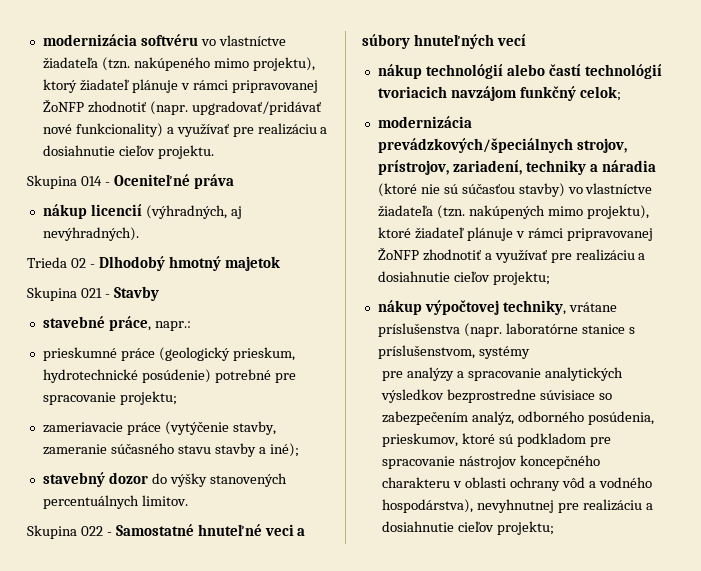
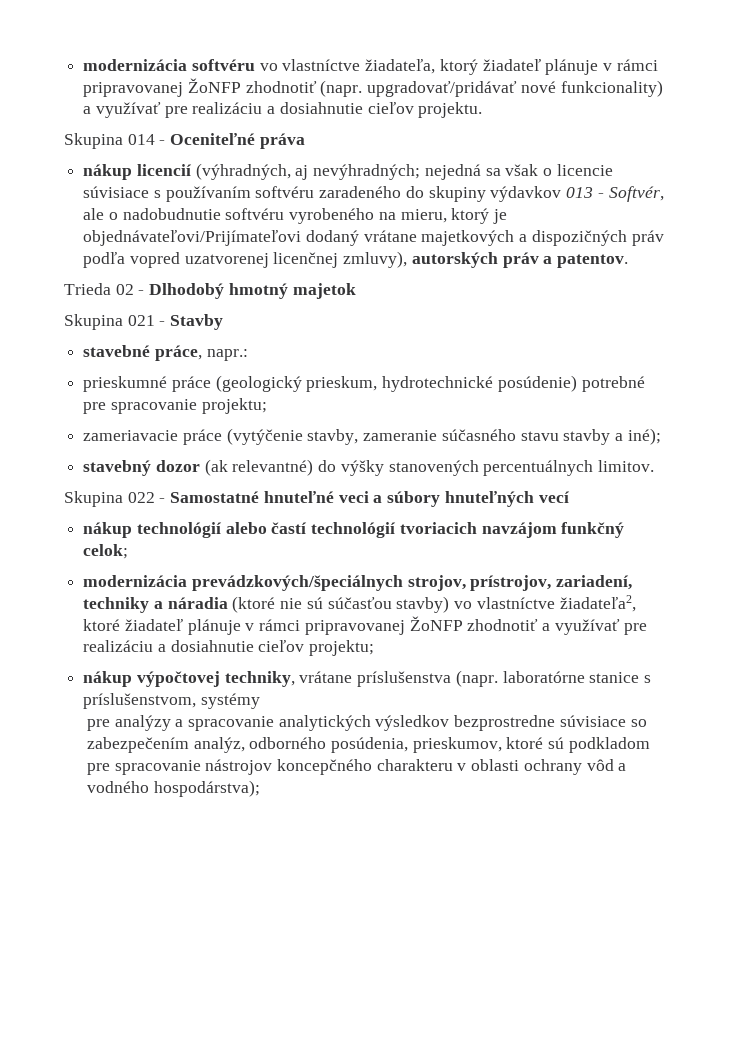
- modernizácia softvéru vo vlastníctve žiadateľa (tzn. nakúpeného mimo projektu), ktorý žiadateľ plánuje v rámci pripravovanej ŽoNFP zhodnotiť (napr. upgradovať/pridávať nové funkcionality) a využívať pre realizáciu a dosiahnutie cieľov projektu.
+ modernizácia softvéru vo vlastníctve žiadateľa, ktorý žiadateľ plánuje v rámci pripravovanej ŽoNFP zhodnotiť (napr. upgradovať/pridávať nové funkcionality) a využívať pre realizáciu a dosiahnutie cieľov projektu.
- nákup licencií (výhradných, aj nevýhradných).
+ nákup licencií (výhradných, aj nevýhradných; nejedná sa však o licencie súvisiace s používaním softvéru zaradeného do skupiny výdavkov 013 - Softvér, ale o nadobudnutie softvéru vyrobeného na mieru, ktorý je objednávateľovi/Prijímateľovi dodaný vrátane majetkových a dispozičných práv podľa vopred uzatvorenej licenčnej zmluvy), autorských práv a patentov.
- stavebný dozor do výšky stanovených percentuálnych limitov.
+ stavebný dozor (ak relevantné) do výšky stanovených percentuálnych limitov.
- modernizácia prevádzkových/špeciálnych strojov, prístrojov, zariadení, techniky a náradia (ktoré nie sú súčasťou stavby) vo vlastníctve žiadateľa (tzn. nakúpených mimo projektu), ktoré žiadateľ plánuje v rámci pripravovanej ŽoNFP zhodnotiť a využívať pre realizáciu a dosiahnutie cieľov projektu;
+ modernizácia prevádzkových/špeciálnych strojov, prístrojov, zariadení, techniky a náradia (ktoré nie sú súčasťou stavby) vo vlastníctve žiadateľa2, ktoré žiadateľ plánuje v rámci pripravovanej ŽoNFP zhodnotiť a využívať pre realizáciu a dosiahnutie cieľov projektu;
- pre analýzy a spracovanie analytických výsledkov bezprostredne súvisiace so zabezpečením analýz, odborného posúdenia, prieskumov, ktoré sú podkladom pre spracovanie nástrojov koncepčného charakteru v oblasti ochrany vôd a vodného hospodárstva), nevyhnutnej pre realizáciu a dosiahnutie cieľov projektu;
+ pre analýzy a spracovanie analytických výsledkov bezprostredne súvisiace so zabezpečením analýz, odborného posúdenia, prieskumov, ktoré sú podkladom pre spracovanie nástrojov koncepčného charakteru v oblasti ochrany vôd a vodného hospodárstva);

